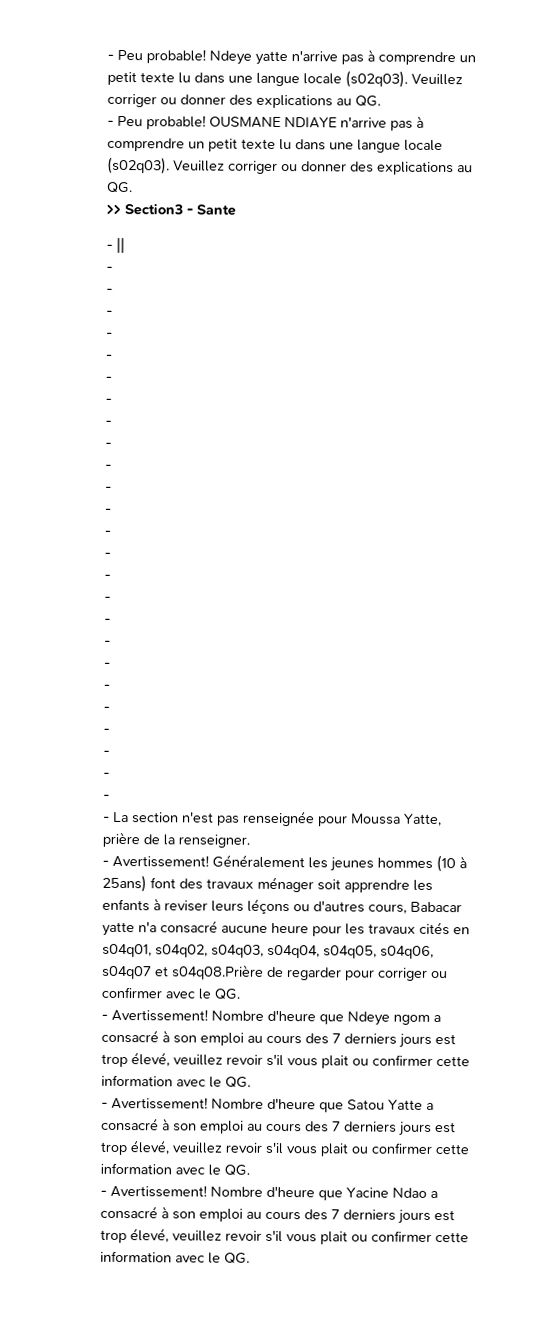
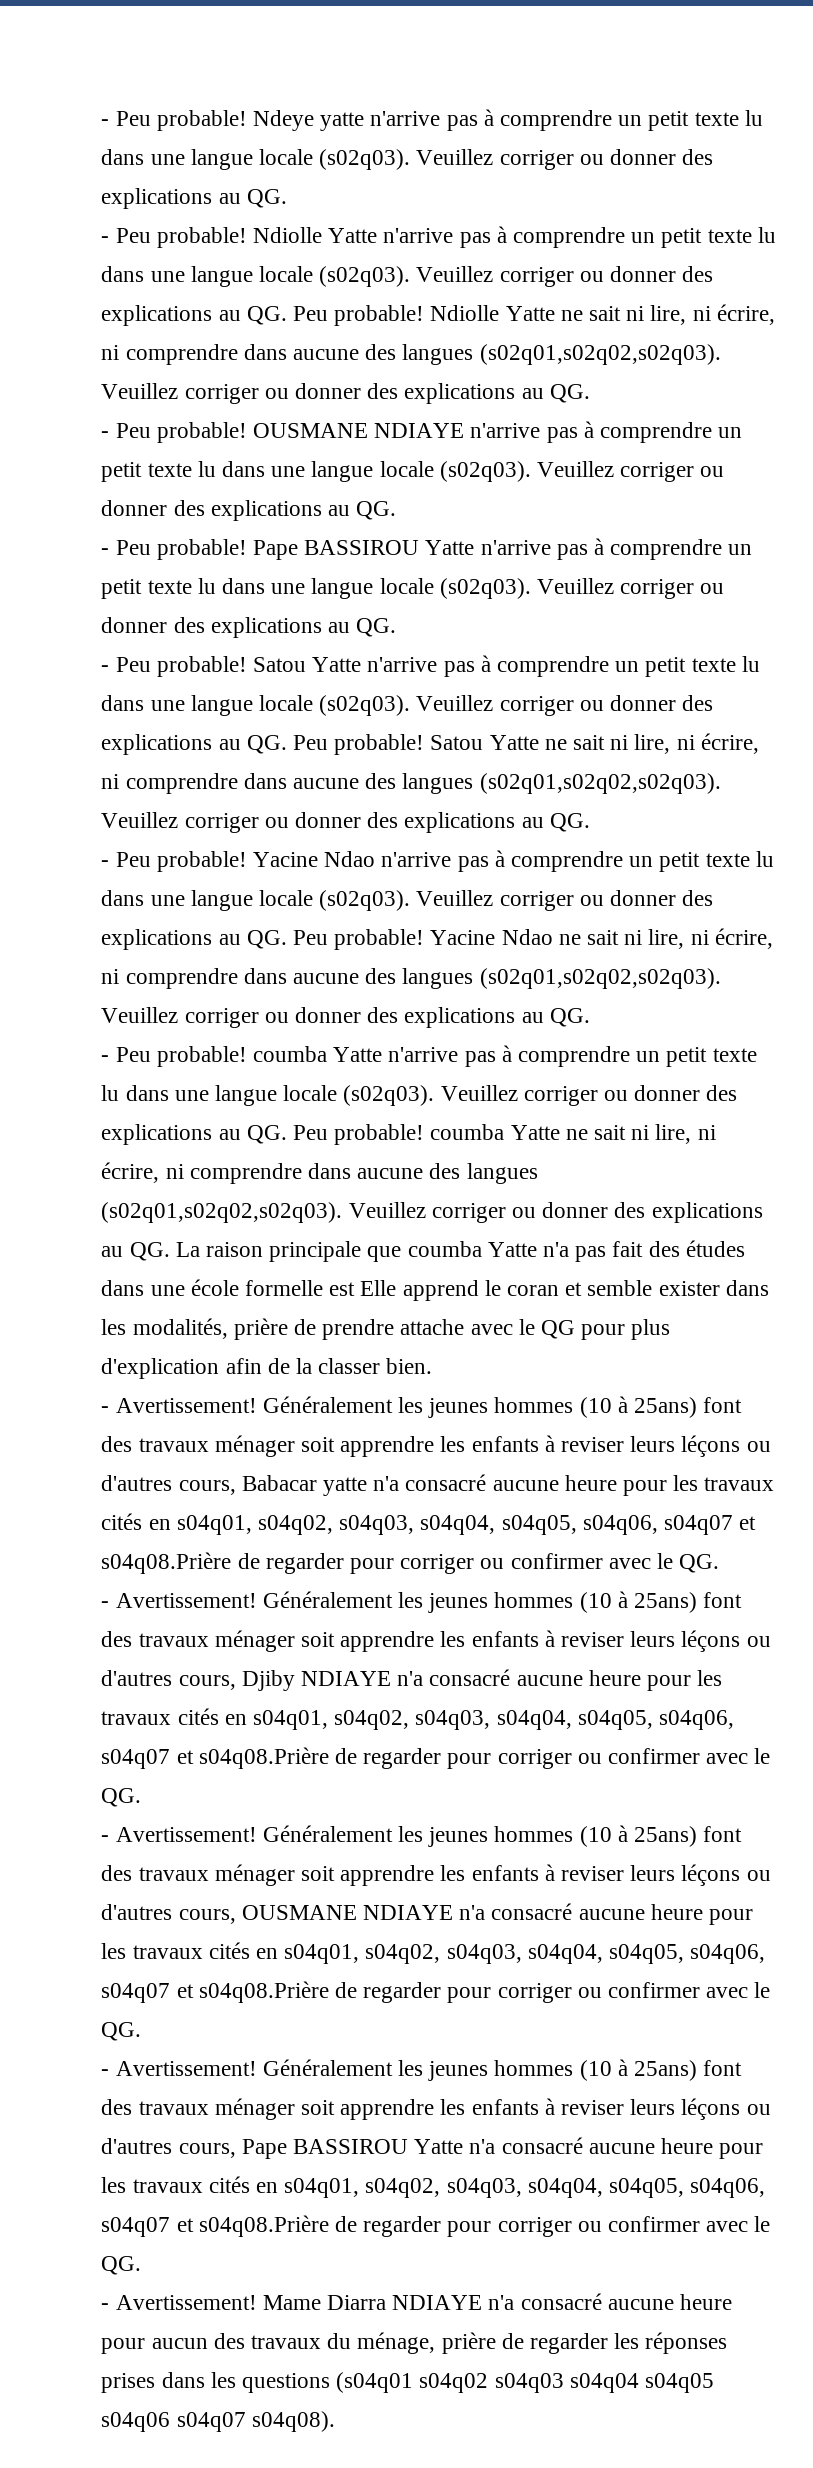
+ - Peu probable! Ndiolle Yatte n'arrive pas à comprendre un petit texte lu dans une langue locale (s02q03). Veuillez corriger ou donner des explications au QG. Peu probable! Ndiolle Yatte ne sait ni lire, ni écrire, ni comprendre dans aucune des langues (s02q01,s02q02,s02q03). Veuillez corriger ou donner des explications au QG.
- >> Section3 - Sante
- - ||
- -
- -
- -
- -
- -
- -
- -
- -
- -
- -
- -
- -
- -
- -
- -
- -
- -
- -
- -
- -
- -
- -
- -
- -
- -
- - La section n'est pas renseignée pour Moussa Yatte, prière de la renseigner.
+ - Peu probable! Pape BASSIROU Yatte n'arrive pas à comprendre un petit texte lu dans une langue locale (s02q03). Veuillez corriger ou donner des explications au QG.
+ - Peu probable! Satou Yatte n'arrive pas à comprendre un petit texte lu dans une langue locale (s02q03). Veuillez corriger ou donner des explications au QG. Peu probable! Satou Yatte ne sait ni lire, ni écrire, ni comprendre dans aucune des langues (s02q01,s02q02,s02q03). Veuillez corriger ou donner des explications au QG.
+ - Peu probable! Yacine Ndao n'arrive pas à comprendre un petit texte lu dans une langue locale (s02q03). Veuillez corriger ou donner des explications au QG. Peu probable! Yacine Ndao ne sait ni lire, ni écrire, ni comprendre dans aucune des langues (s02q01,s02q02,s02q03). Veuillez corriger ou donner des explications au QG.
+ - Peu probable! coumba Yatte n'arrive pas à comprendre un petit texte lu dans une langue locale (s02q03). Veuillez corriger ou donner des explications au QG. Peu probable! coumba Yatte ne sait ni lire, ni écrire, ni comprendre dans aucune des langues (s02q01,s02q02,s02q03). Veuillez corriger ou donner des explications au QG. La raison principale que coumba Yatte n'a pas fait des études dans une école formelle est Elle apprend le coran et semble exister dans les modalités, prière de prendre attache avec le QG pour plus d'explication afin de la classer bien.
- Nombre d'heure que Ndeye ngom a consacré à son emploi au cours des 7 derniers jours est trop élevé, veuillez revoir s'il vous plait ou confirmer cette information avec le QG.
- - Avertissement! Nombre d'heure que Satou Yatte a consacré à son emploi au cours des 7 derniers jours est trop élevé, veuillez revoir s'il vous plait ou confirmer cette information avec le QG.
- - Avertissement! Nombre d'heure que Yacine Ndao a consacré à son emploi au cours des 7 derniers jours est trop élevé, veuillez revoir s'il vous plait ou confirmer cette information avec le QG.
+ Généralement les jeunes hommes (10 à 25ans) font des travaux ménager soit apprendre les enfants à reviser leurs léçons ou d'autres cours, Djiby NDIAYE n'a consacré aucune heure pour les travaux cités en s04q01, s04q02, s04q03, s04q04, s04q05, s04q06, s04q07 et s04q08.Prière de regarder pour corriger ou confirmer avec le QG.
+ - Avertissement! Généralement les jeunes hommes (10 à 25ans) font des travaux ménager soit apprendre les enfants à reviser leurs léçons ou d'autres cours, OUSMANE NDIAYE n'a consacré aucune heure pour les travaux cités en s04q01, s04q02, s04q03, s04q04, s04q05, s04q06, s04q07 et s04q08.Prière de regarder pour corriger ou confirmer avec le QG.
+ - Avertissement! Généralement les jeunes hommes (10 à 25ans) font des travaux ménager soit apprendre les enfants à reviser leurs léçons ou d'autres cours, Pape BASSIROU Yatte n'a consacré aucune heure pour les travaux cités en s04q01, s04q02, s04q03, s04q04, s04q05, s04q06, s04q07 et s04q08.Prière de regarder pour corriger ou confirmer avec le QG.
+ - Avertissement! Mame Diarra NDIAYE n'a consacré aucune heure pour aucun des travaux du ménage, prière de regarder les réponses prises dans les questions (s04q01 s04q02 s04q03 s04q04 s04q05 s04q06 s04q07 s04q08).

